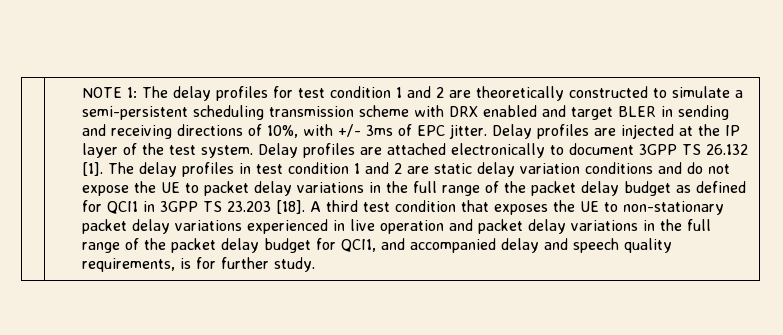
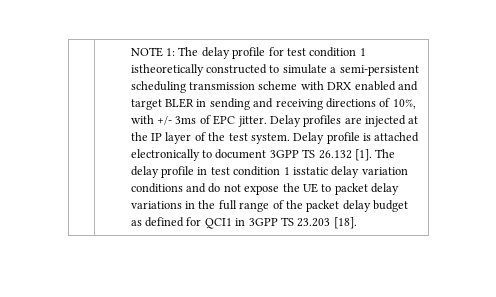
- NOTE 1: The delay profiles for test condition 1 and 2 are theoretically constructed to simulate a semi-persistent scheduling transmission scheme with DRX enabled and target BLER in sending and receiving directions of 10%, with +/- 3ms of EPC jitter.
+ NOTE 1: The delay profile for test condition 1 istheoretically constructed to simulate a semi-persistent scheduling transmission scheme with DRX enabled and target BLER in sending and receiving directions of 10%, with +/- 3ms of EPC jitter.
- Delay profiles are attached electronically to document 3GPP TS 26.132 [1].
+ Delay profile is attached electronically to document 3GPP TS 26.132 [1].
- The delay profiles in test condition 1 and 2 are static delay variation conditions and do not expose the UE to packet delay variations in the full range of the packet delay budget as defined for QCI1 in 3GPP TS 23.203 [18]. A third test condition that exposes the UE to non-stationary packet delay variations experienced in live operation and packet delay variations in the full range of the packet delay budget for QCI1, and accompanied delay and speech quality requirements, is for further study.
+ The delay profile in test condition 1 isstatic delay variation conditions and do not expose the UE to packet delay variations in the full range of the packet delay budget as defined for QCI1 in 3GPP TS 23.203 [18].

